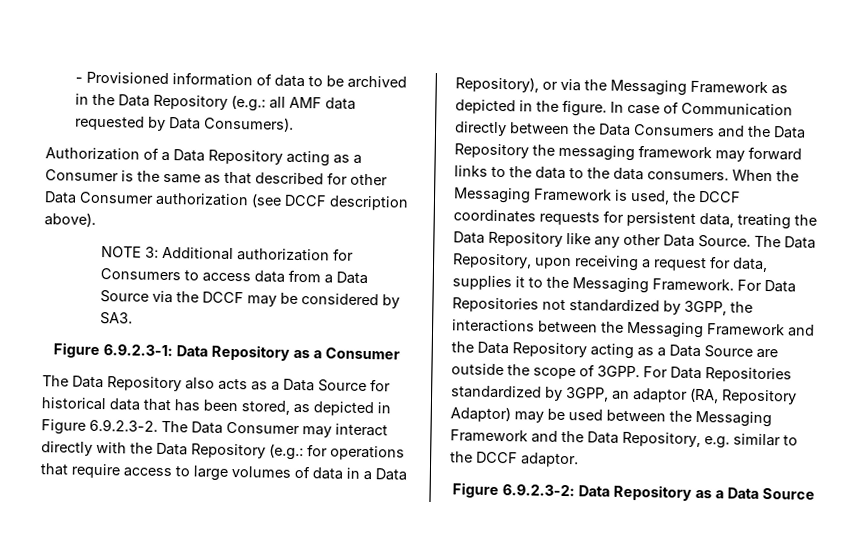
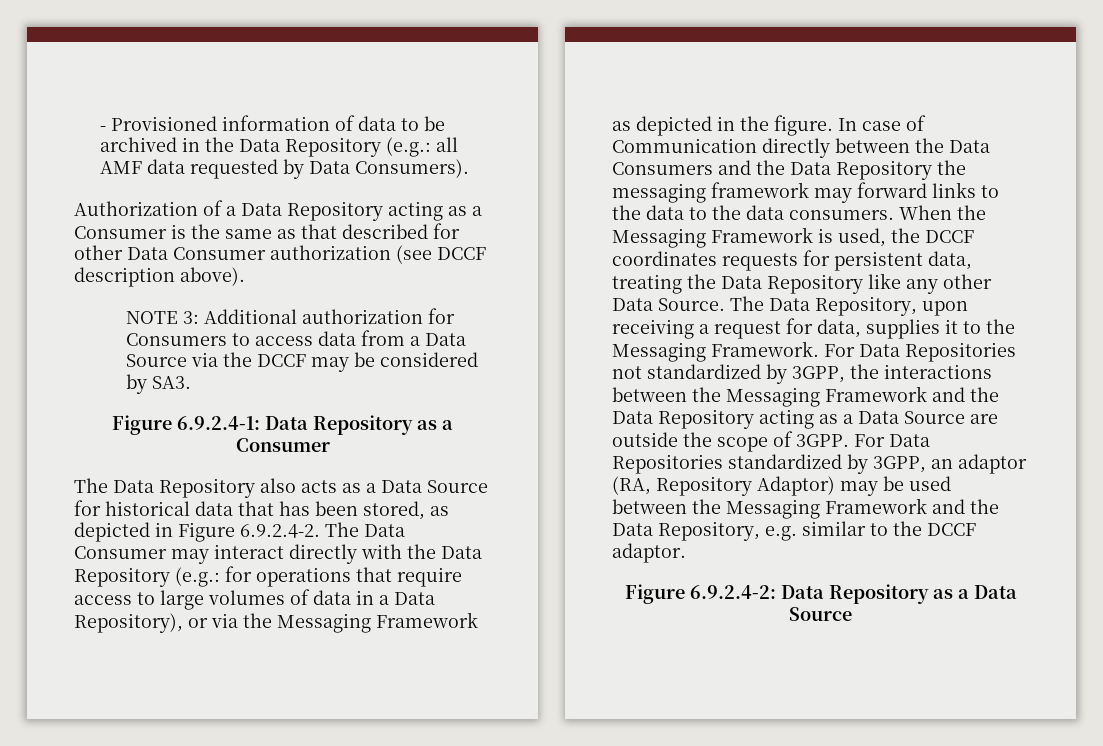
- Figure 6.9.2.3-1: Data Repository as a Consumer
+ Figure 6.9.2.4-1: Data Repository as a Consumer
- The Data Repository also acts as a Data Source for historical data that has been stored, as depicted in Figure 6.9.2.3-2. The Data Consumer may interact directly with the Data Repository (e.g.: for operations that require access to large volumes of data in a Data Repository), or via the Messaging Framework as depicted in the figure.
+ The Data Repository also acts as a Data Source for historical data that has been stored, as depicted in Figure 6.9.2.4-2. The Data Consumer may interact directly with the Data Repository (e.g.: for operations that require access to large volumes of data in a Data Repository), or via the Messaging Framework as depicted in the figure.
- Figure 6.9.2.3-2: Data Repository as a Data Source
+ Figure 6.9.2.4-2: Data Repository as a Data Source

